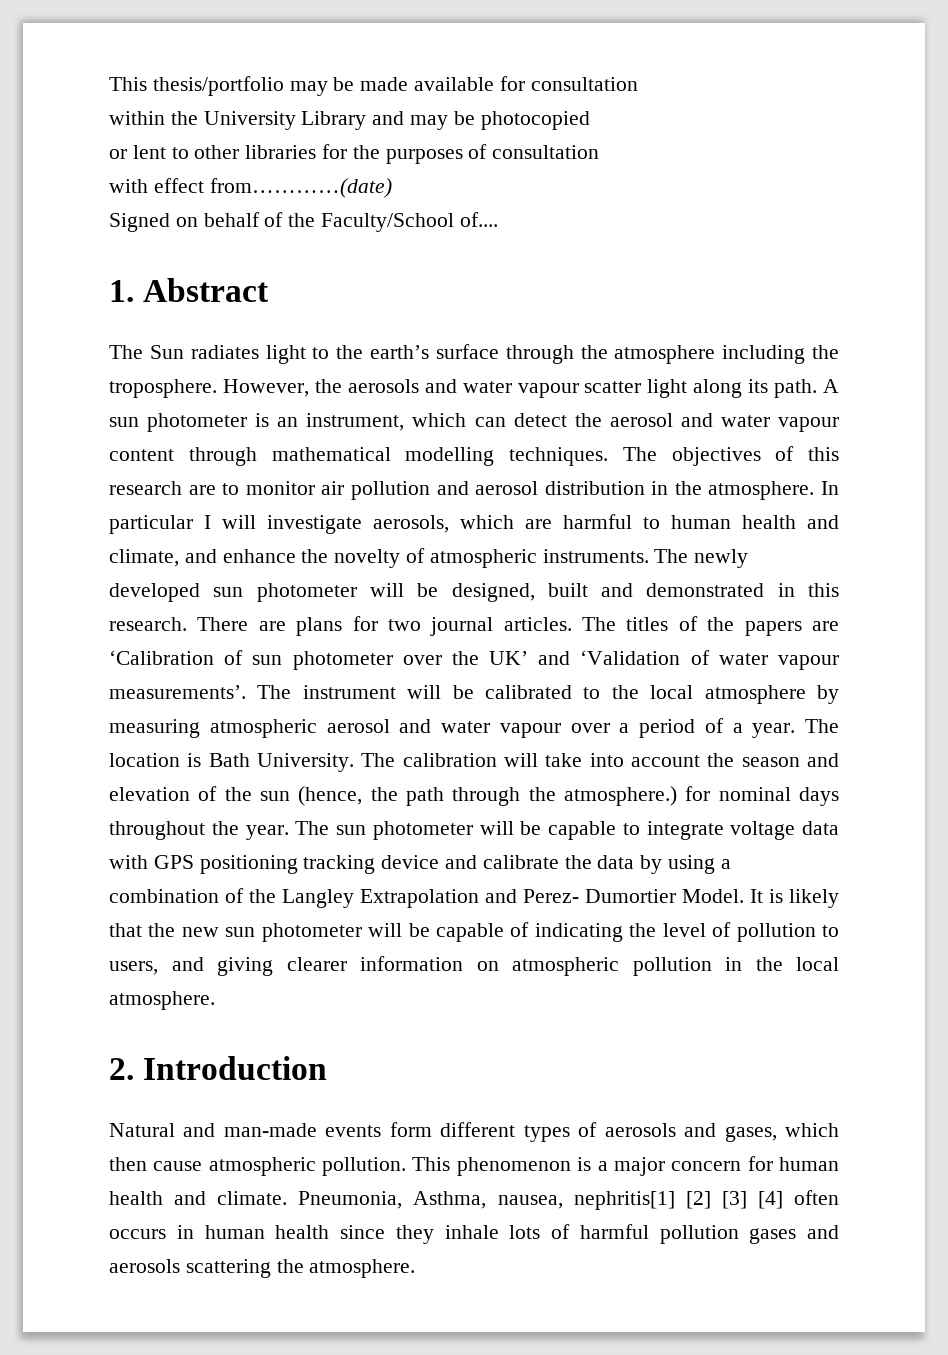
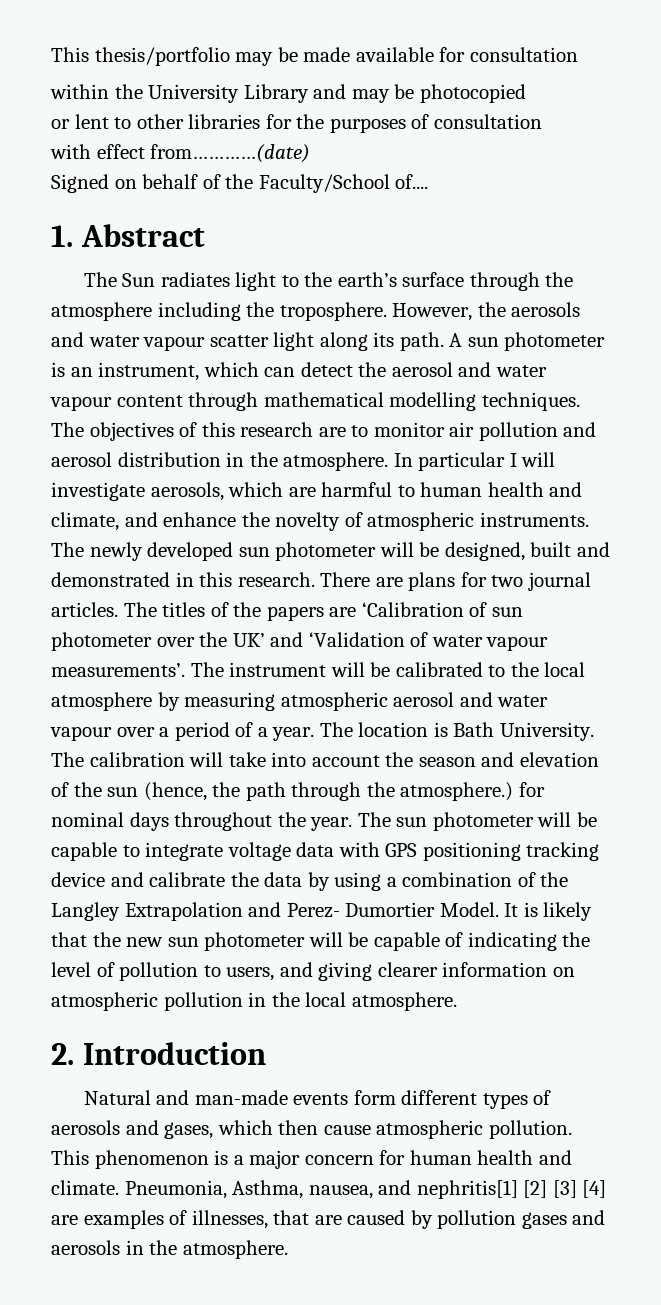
- Pneumonia, Asthma, nausea, nephritis[1] [2] [3] [4] often occurs in human health since they inhale lots of harmful pollution gases and aerosols scattering the atmosphere.
+ Pneumonia, Asthma, nausea, and nephritis[1] [2] [3] [4] are examples of illnesses, that are caused by pollution gases and aerosols in the atmosphere.

